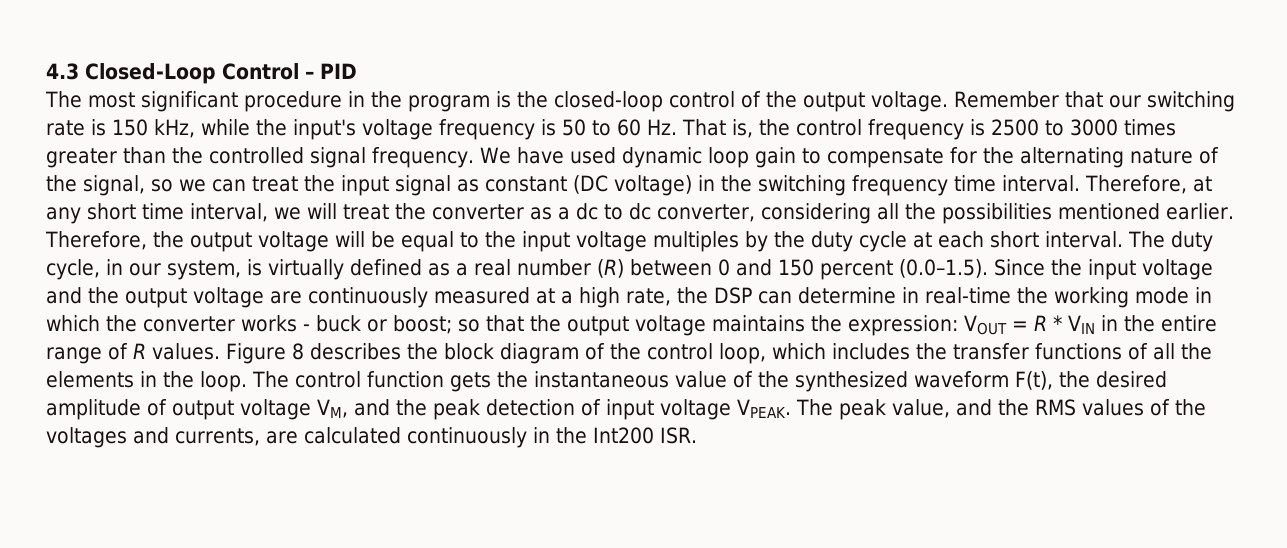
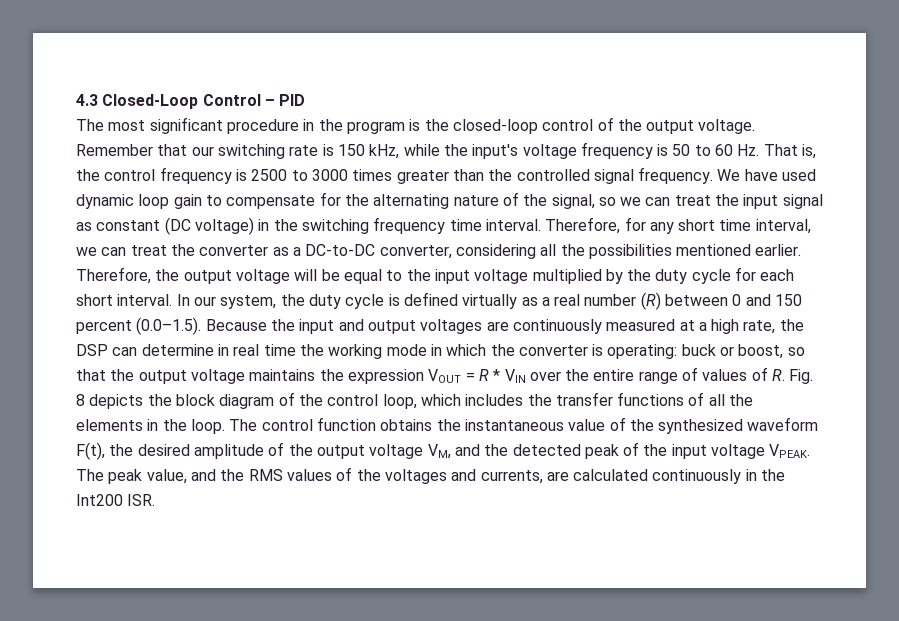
- Therefore, at any short time interval, we will treat the converter as a dc to dc converter, considering all the possibilities mentioned earlier.
+ Therefore, for any short time interval, we can treat the converter as a DC-to-DC converter, considering all the possibilities mentioned earlier.
- Therefore, the output voltage will be equal to the input voltage multiples by the duty cycle at each short interval.
+ Therefore, the output voltage will be equal to the input voltage multiplied by the duty cycle for each short interval.
- The duty cycle, in our system, is virtually defined as a real number (R) between 0 and 150 percent (0.0–1.5). Since the input voltage and the output voltage are continuously measured at a high rate, the DSP can determine in real-time the working mode in which the converter works - buck or boost; so that the output voltage maintains the expression: VOUT = R * VIN in the entire range of R values. Figure 8 describes the block diagram of the control loop, which includes the transfer functions of all the elements in the loop.
+ In our system, the duty cycle is defined virtually as a real number (R) between 0 and 150 percent (0.0–1.5). Because the input and output voltages are continuously measured at a high rate, the DSP can determine in real time the working mode in which the converter is operating: buck or boost, so that the output voltage maintains the expression VOUT = R * VIN over the entire range of values of R. Fig. 8 depicts the block diagram of the control loop, which includes the transfer functions of all the elements in the loop.
- The control function gets the instantaneous value of the synthesized waveform F(t), the desired amplitude of output voltage VM, and the peak detection of input voltage VPEAK.
+ The control function obtains the instantaneous value of the synthesized waveform F(t), the desired amplitude of the output voltage VM, and the detected peak of the input voltage VPEAK.

